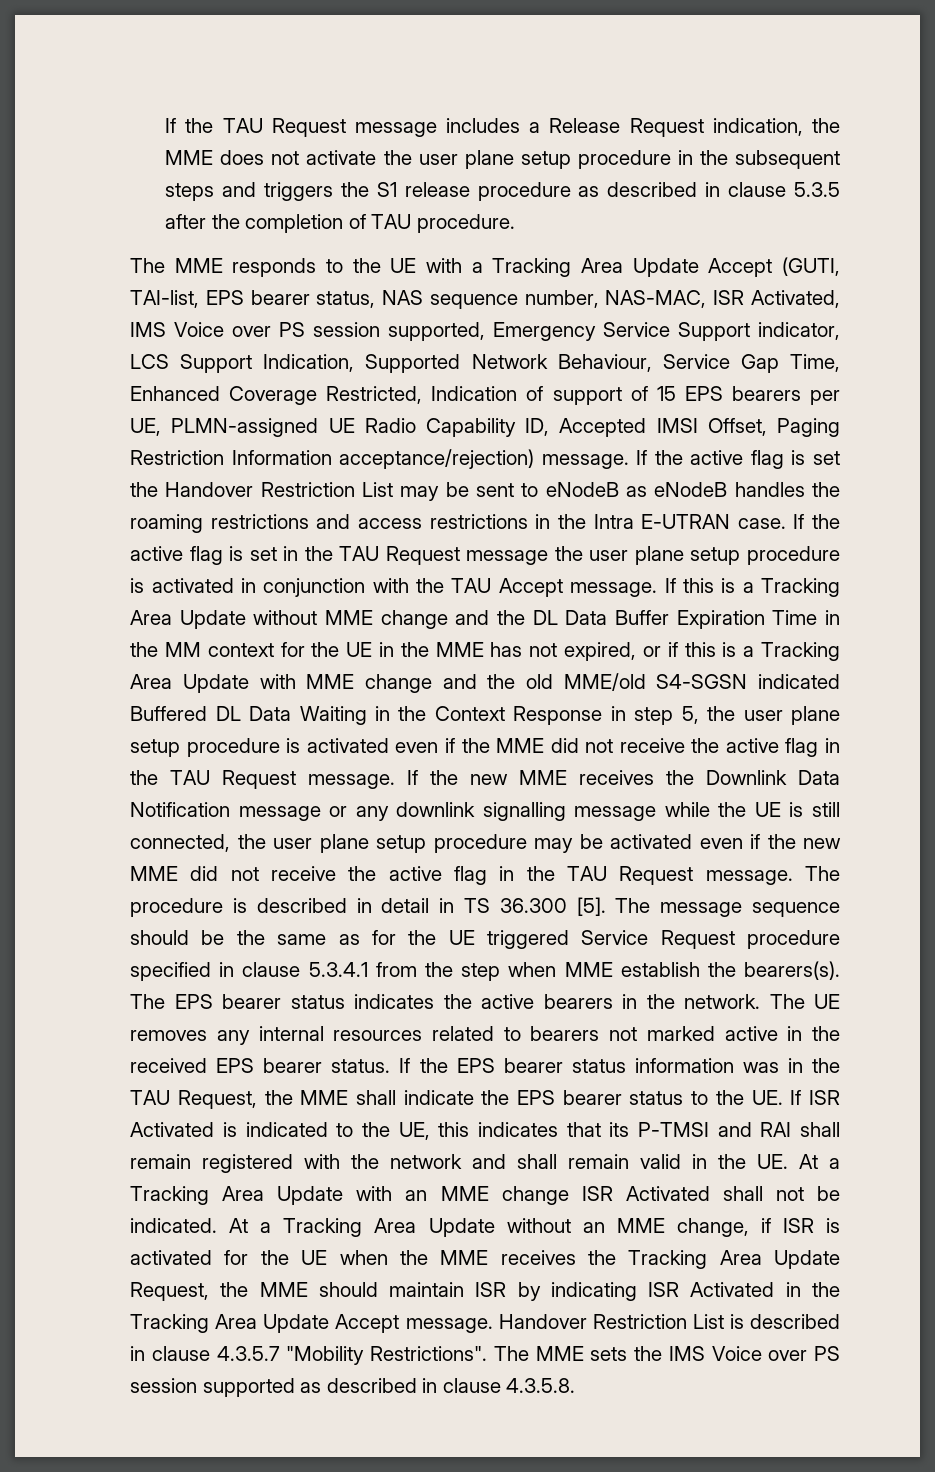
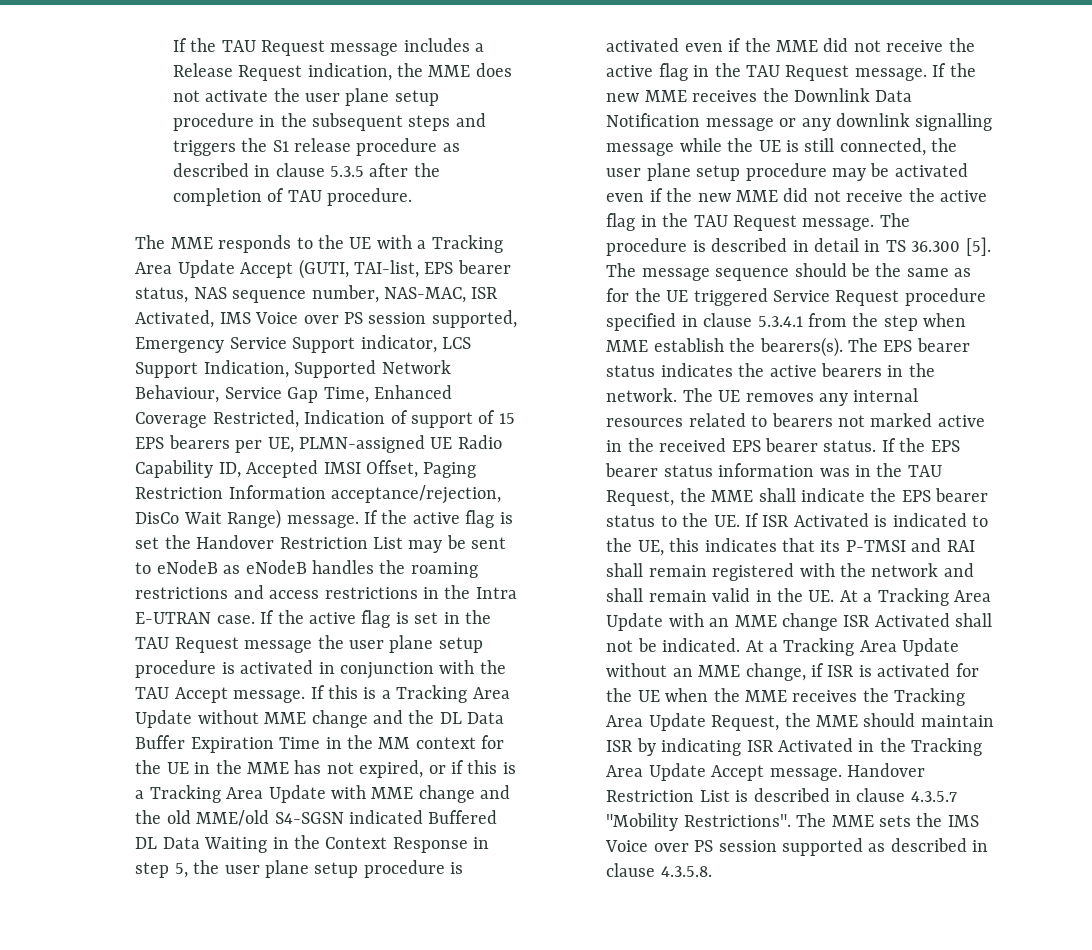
- The MME responds to the UE with a Tracking Area Update Accept (GUTI, TAI-list, EPS bearer status, NAS sequence number, NAS-MAC, ISR Activated, IMS Voice over PS session supported, Emergency Service Support indicator, LCS Support Indication, Supported Network Behaviour, Service Gap Time, Enhanced Coverage Restricted, Indication of support of 15 EPS bearers per UE, PLMN-assigned UE Radio Capability ID, Accepted IMSI Offset, Paging Restriction Information acceptance/rejection) message.
+ The MME responds to the UE with a Tracking Area Update Accept (GUTI, TAI-list, EPS bearer status, NAS sequence number, NAS-MAC, ISR Activated, IMS Voice over PS session supported, Emergency Service Support indicator, LCS Support Indication, Supported Network Behaviour, Service Gap Time, Enhanced Coverage Restricted, Indication of support of 15 EPS bearers per UE, PLMN-assigned UE Radio Capability ID, Accepted IMSI Offset, Paging Restriction Information acceptance/rejection, DisCo Wait Range) message.

